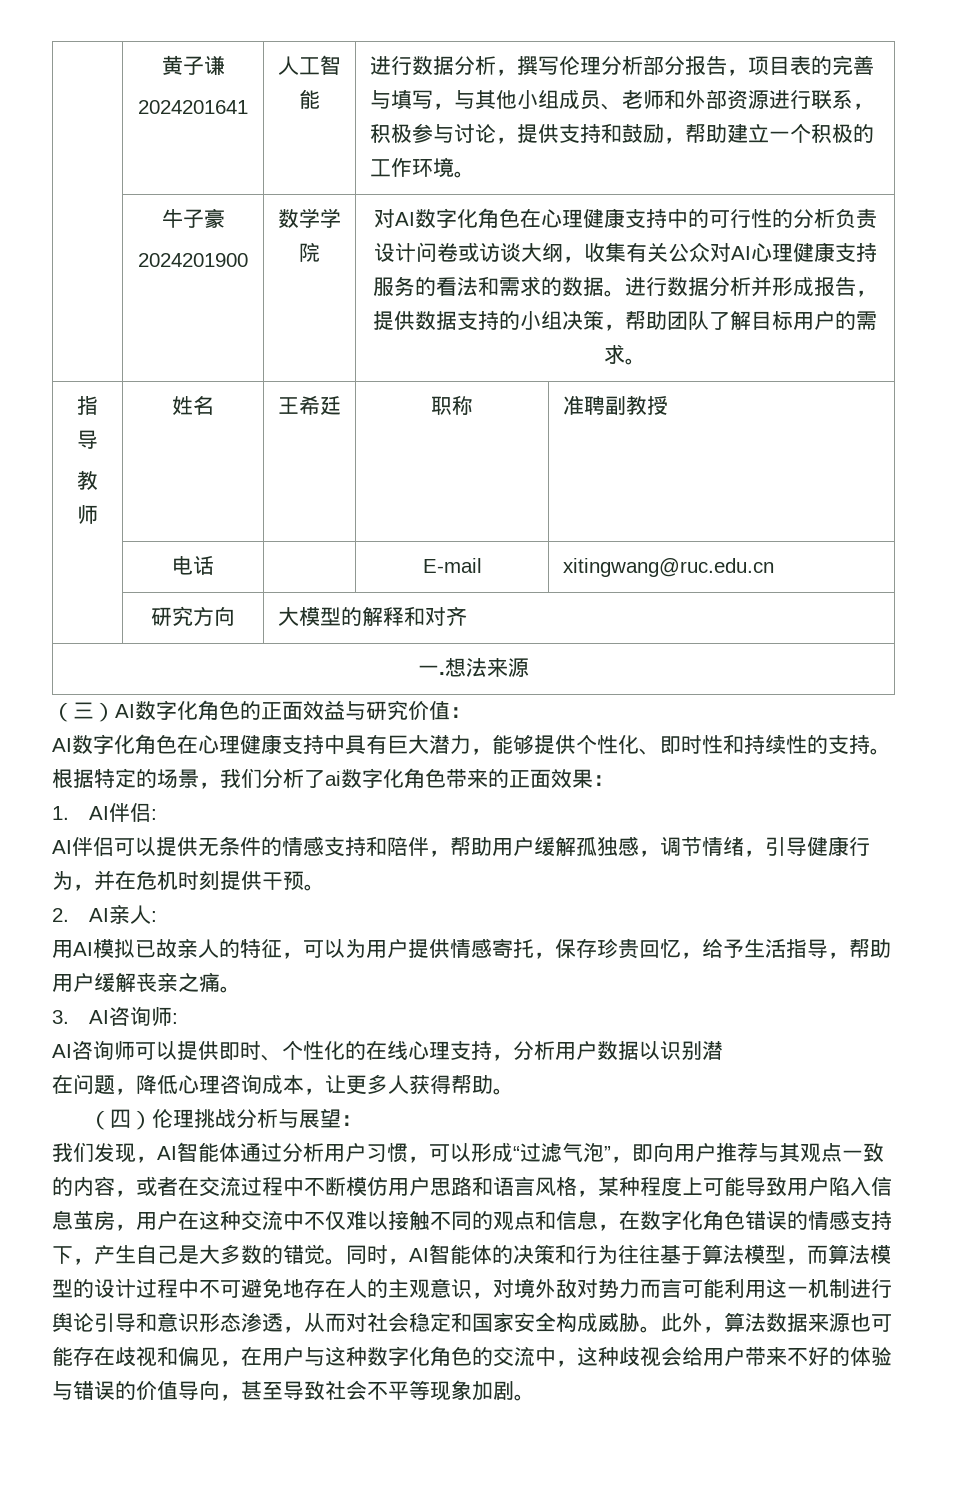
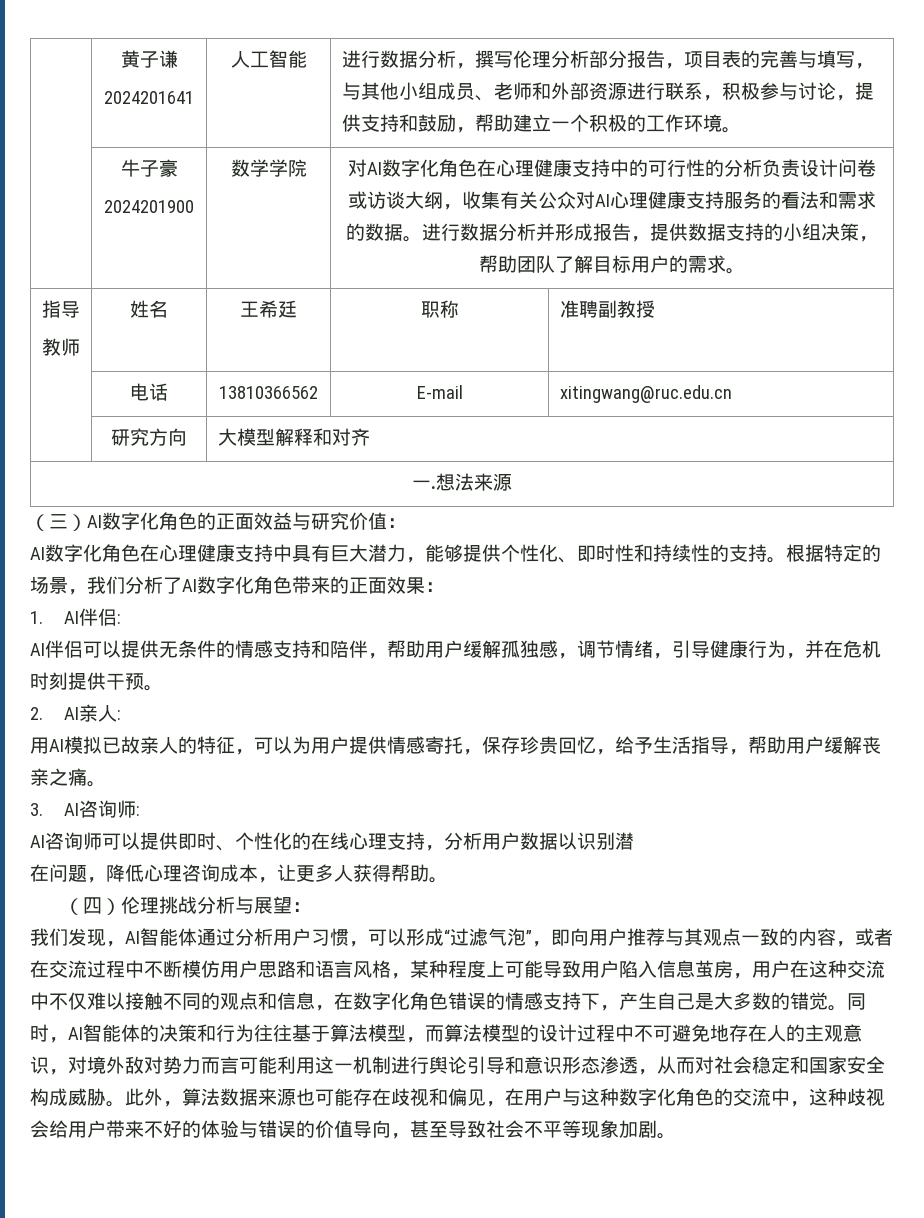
- | 电话 | | E-mail | xitingwang@ruc.edu.cn
+ | 电话 | 13810366562 | E-mail | xitingwang@ruc.edu.cn
- | 研究方向 | 大模型的解释和对齐
+ | 研究方向 | 大模型解释和对齐
- 根据特定的场景，我们分析了ai数字化角色带来的正面效果：
+ 根据特定的场景，我们分析了AI数字化角色带来的正面效果：

